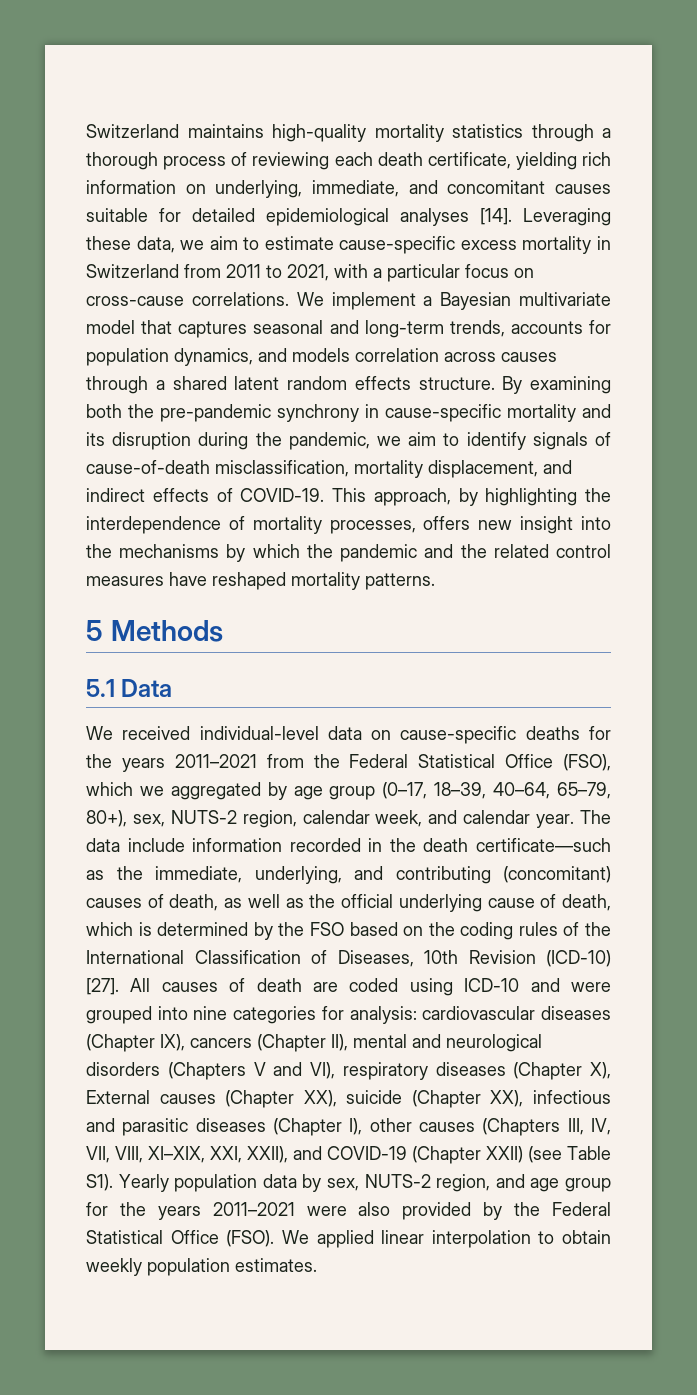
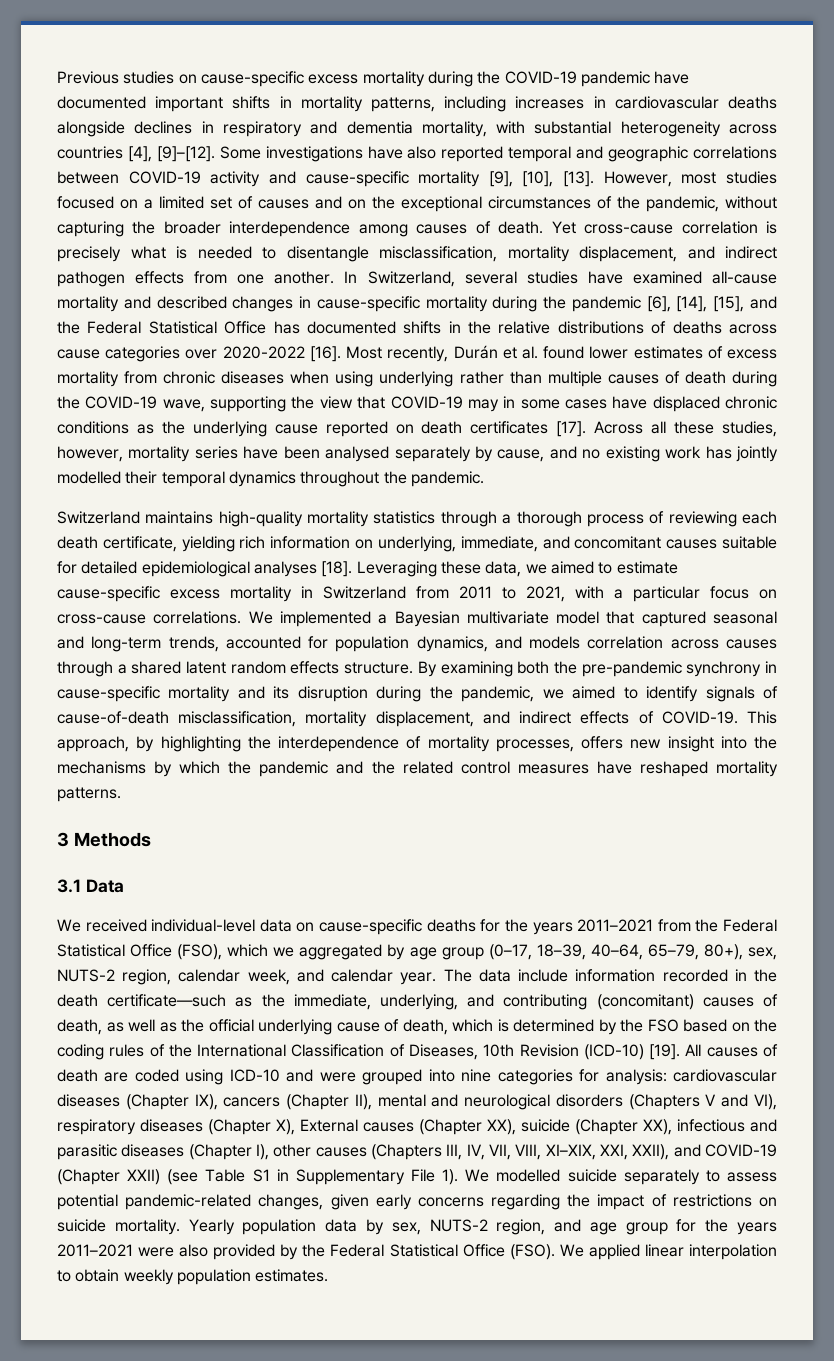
+ Previous studies on cause-specific excess mortality during the COVID-19 pandemic have documented important shifts in mortality patterns, including increases in cardiovascular deaths alongside declines in respiratory and dementia mortality, with substantial heterogeneity across countries [4], [9]–[12]. Some investigations have also reported temporal and geographic correlations between COVID-19 activity and cause-specific mortality [9], [10], [13]. However, most studies focused on a limited set of causes and on the exceptional circumstances of the pandemic, without capturing the broader interdependence among causes of death. Yet cross-cause correlation is precisely what is needed to disentangle misclassification, mortality displacement, and indirect pathogen effects from one another. In Switzerland, several studies have examined all-cause mortality and described changes in cause-specific mortality during the pandemic [6], [14], [15], and the Federal Statistical Office has documented shifts in the relative distributions of deaths across cause categories over 2020-2022 [16]. Most recently, Durán et al. found lower estimates of excess mortality from chronic diseases when using underlying rather than multiple causes of death during the COVID-19 wave, supporting the view that COVID-19 may in some cases have displaced chronic conditions as the underlying cause reported on death certificates [17]. Across all these studies, however, mortality series have been analysed separately by cause, and no existing work has jointly modelled their temporal dynamics throughout the pandemic.
- Switzerland maintains high-quality mortality statistics through a thorough process of reviewing each death certificate, yielding rich information on underlying, immediate, and concomitant causes suitable for detailed epidemiological analyses [14].
+ Switzerland maintains high-quality mortality statistics through a thorough process of reviewing each death certificate, yielding rich information on underlying, immediate, and concomitant causes suitable for detailed epidemiological analyses [18].
- Leveraging these data, we aim to estimate cause-specific excess mortality in Switzerland from 2011 to 2021, with a particular focus on cross-cause correlations.
+ Leveraging these data, we aimed to estimate cause-specific excess mortality in Switzerland from 2011 to 2021, with a particular focus on cross-cause correlations.
- We implement a Bayesian multivariate model that captures seasonal and long-term trends, accounts for population dynamics, and models correlation across causes through a shared latent random effects structure.
+ We implemented a Bayesian multivariate model that captured seasonal and long-term trends, accounted for population dynamics, and models correlation across causes through a shared latent random effects structure.
- By examining both the pre-pandemic synchrony in cause-specific mortality and its disruption during the pandemic, we aim to identify signals of cause-of-death misclassification, mortality displacement, and indirect effects of COVID-19.
+ By examining both the pre-pandemic synchrony in cause-specific mortality and its disruption during the pandemic, we aimed to identify signals of cause-of-death misclassification, mortality displacement, and indirect effects of COVID-19.
- 5 Methods
+ 3 Methods
- 5.1 Data
+ 3.1 Data
- The data include information recorded in the death certificate—such as the immediate, underlying, and contributing (concomitant) causes of death, as well as the official underlying cause of death, which is determined by the FSO based on the coding rules of the International Classification of Diseases, 10th Revision (ICD-10) [27].
+ The data include information recorded in the death certificate—such as the immediate, underlying, and contributing (concomitant) causes of death, as well as the official underlying cause of death, which is determined by the FSO based on the coding rules of the International Classification of Diseases, 10th Revision (ICD-10) [19].
- cardiovascular diseases (Chapter IX), cancers (Chapter II), mental and neurological disorders (Chapters V and VI), respiratory diseases (Chapter X), External causes (Chapter XX), suicide (Chapter XX), infectious and parasitic diseases (Chapter I), other causes (Chapters III, IV, VII, VIII, XI–XIX, XXI, XXII), and COVID-19 (Chapter XXII) (see Table S1). Yearly population data by sex, NUTS-2 region, and age group for the years 2011–2021 were also provided by the Federal Statistical Office (FSO).
+ cardiovascular diseases (Chapter IX), cancers (Chapter II), mental and neurological disorders (Chapters V and VI), respiratory diseases (Chapter X), External causes (Chapter XX), suicide (Chapter XX), infectious and parasitic diseases (Chapter I), other causes (Chapters III, IV, VII, VIII, XI–XIX, XXI, XXII), and COVID-19 (Chapter XXII) (see Table S1 in Supplementary File 1). We modelled suicide separately to assess potential pandemic-related changes, given early concerns regarding the impact of restrictions on suicide mortality. Yearly population data by sex, NUTS-2 region, and age group for the years 2011–2021 were also provided by the Federal Statistical Office (FSO).

